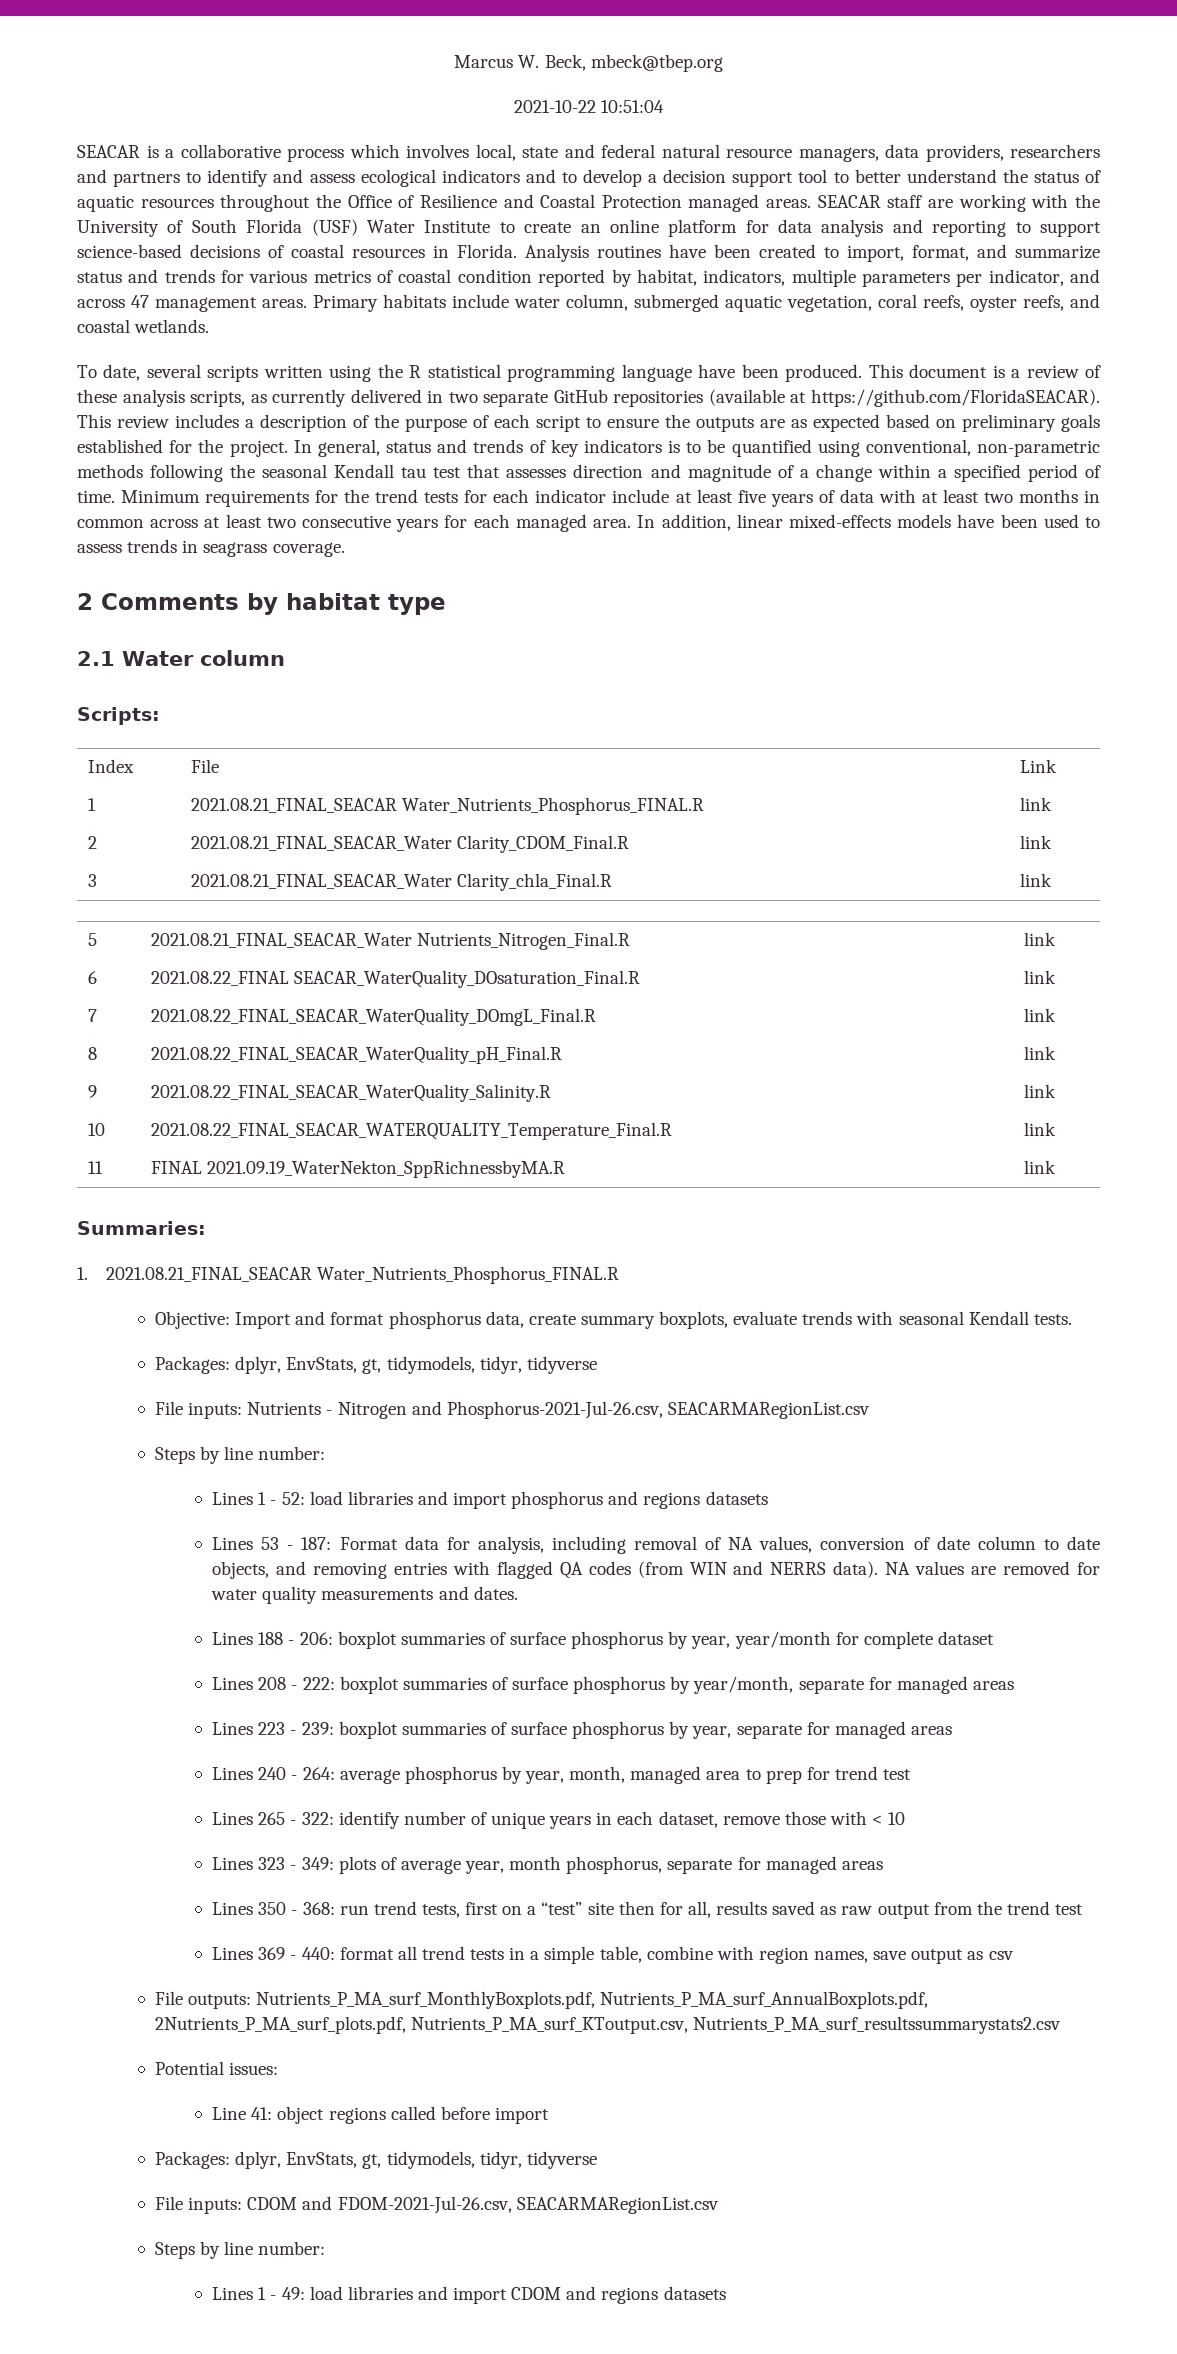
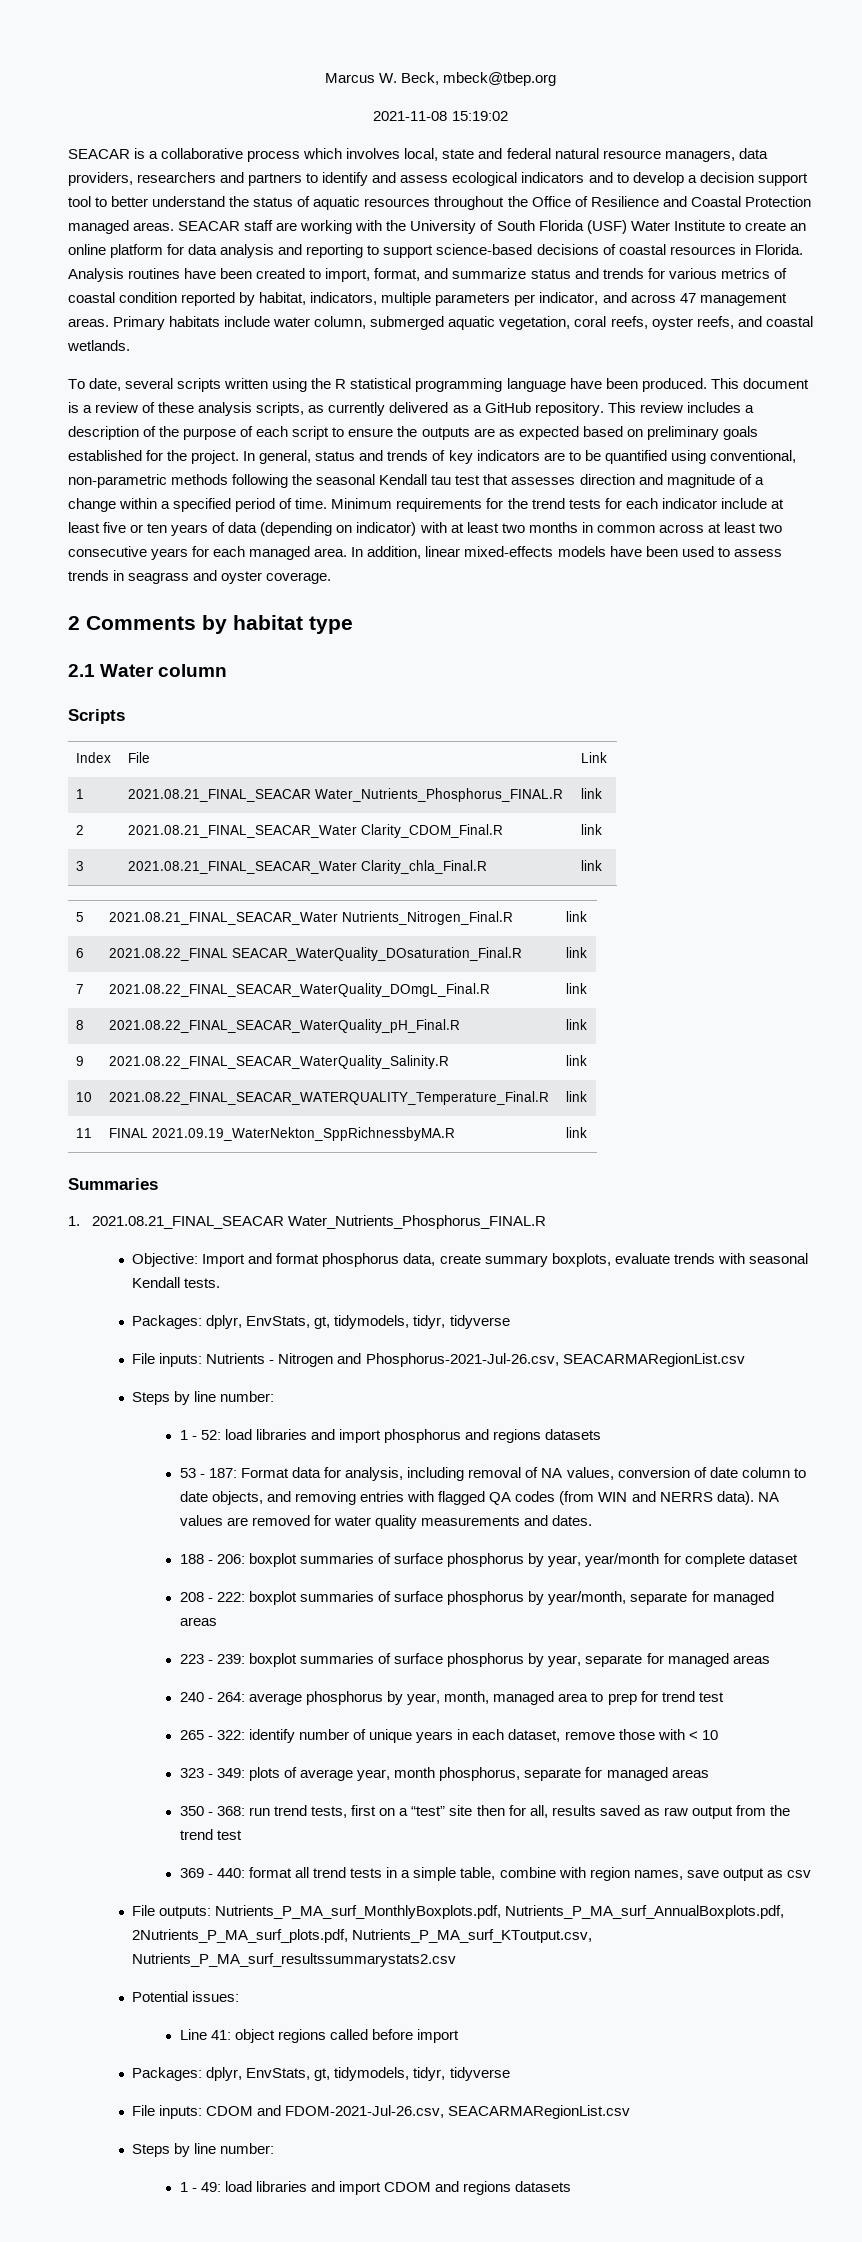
- 2021-10-22 10:51:04
+ 2021-11-08 15:19:02
- This document is a review of these analysis scripts, as currently delivered in two separate GitHub repositories (available at https://github.com/FloridaSEACAR). This review includes a description of the purpose of each script to ensure the outputs are as expected based on preliminary goals established for the project.
+ This document is a review of these analysis scripts, as currently delivered as a GitHub repository. This review includes a description of the purpose of each script to ensure the outputs are as expected based on preliminary goals established for the project.
- In general, status and trends of key indicators is to be quantified using conventional, non-parametric methods following the seasonal Kendall tau test that assesses direction and magnitude of a change within a specified period of time.
+ In general, status and trends of key indicators are to be quantified using conventional, non-parametric methods following the seasonal Kendall tau test that assesses direction and magnitude of a change within a specified period of time.
- Minimum requirements for the trend tests for each indicator include at least five years of data with at least two months in common across at least two consecutive years for each managed area.
+ Minimum requirements for the trend tests for each indicator include at least five or ten years of data (depending on indicator) with at least two months in common across at least two consecutive years for each managed area.
- In addition, linear mixed-effects models have been used to assess trends in seagrass coverage.
+ In addition, linear mixed-effects models have been used to assess trends in seagrass and oyster coverage.
- Scripts:
+ Scripts
- Summaries:
+ Summaries
- Lines 1 - 52: load libraries and import phosphorus and regions datasets
+ 1 - 52: load libraries and import phosphorus and regions datasets
- Lines 53 - 187: Format data for analysis, including removal of NA values, conversion of date column to date objects, and removing entries with flagged QA codes (from WIN and NERRS data).
+ 53 - 187: Format data for analysis, including removal of NA values, conversion of date column to date objects, and removing entries with flagged QA codes (from WIN and NERRS data).
- Lines 188 - 206: boxplot summaries of surface phosphorus by year, year/month for complete dataset
+ 188 - 206: boxplot summaries of surface phosphorus by year, year/month for complete dataset
- Lines 208 - 222: boxplot summaries of surface phosphorus by year/month, separate for managed areas
+ 208 - 222: boxplot summaries of surface phosphorus by year/month, separate for managed areas
- Lines 223 - 239: boxplot summaries of surface phosphorus by year, separate for managed areas
+ 223 - 239: boxplot summaries of surface phosphorus by year, separate for managed areas
- Lines 240 - 264: average phosphorus by year, month, managed area to prep for trend test
+ 240 - 264: average phosphorus by year, month, managed area to prep for trend test
- Lines 265 - 322: identify number of unique years in each dataset, remove those with < 10
+ 265 - 322: identify number of unique years in each dataset, remove those with < 10
- Lines 323 - 349: plots of average year, month phosphorus, separate for managed areas
+ 323 - 349: plots of average year, month phosphorus, separate for managed areas
- Lines 350 - 368: run trend tests, first on a “test” site then for all, results saved as raw output from the trend test
+ 350 - 368: run trend tests, first on a “test” site then for all, results saved as raw output from the trend test
- Lines 369 - 440: format all trend tests in a simple table, combine with region names, save output as csv
+ 369 - 440: format all trend tests in a simple table, combine with region names, save output as csv
- Lines 1 - 49: load libraries and import CDOM and regions datasets
+ 1 - 49: load libraries and import CDOM and regions datasets

